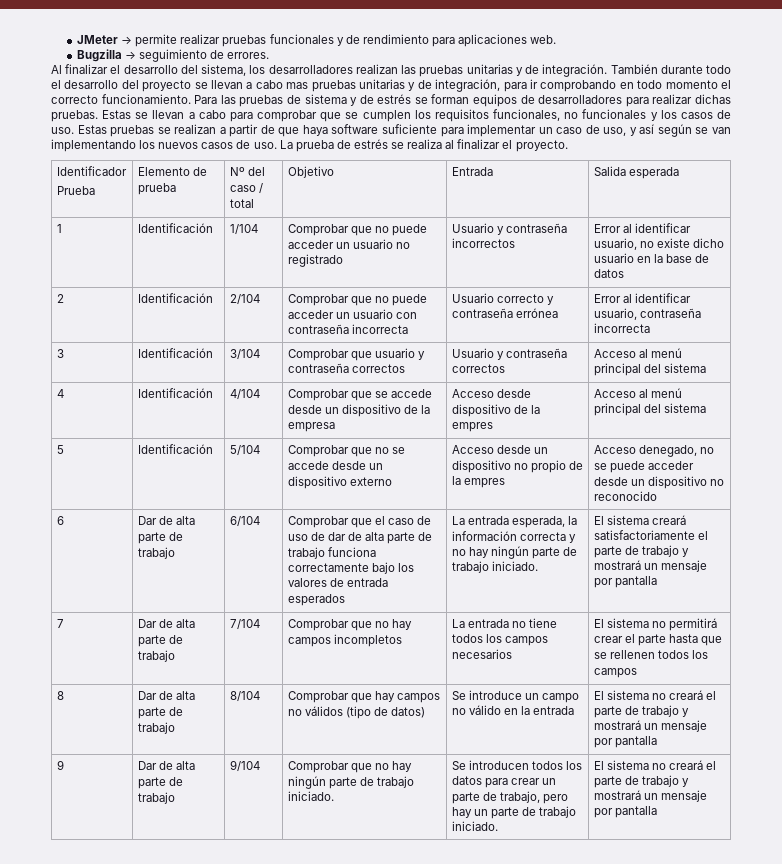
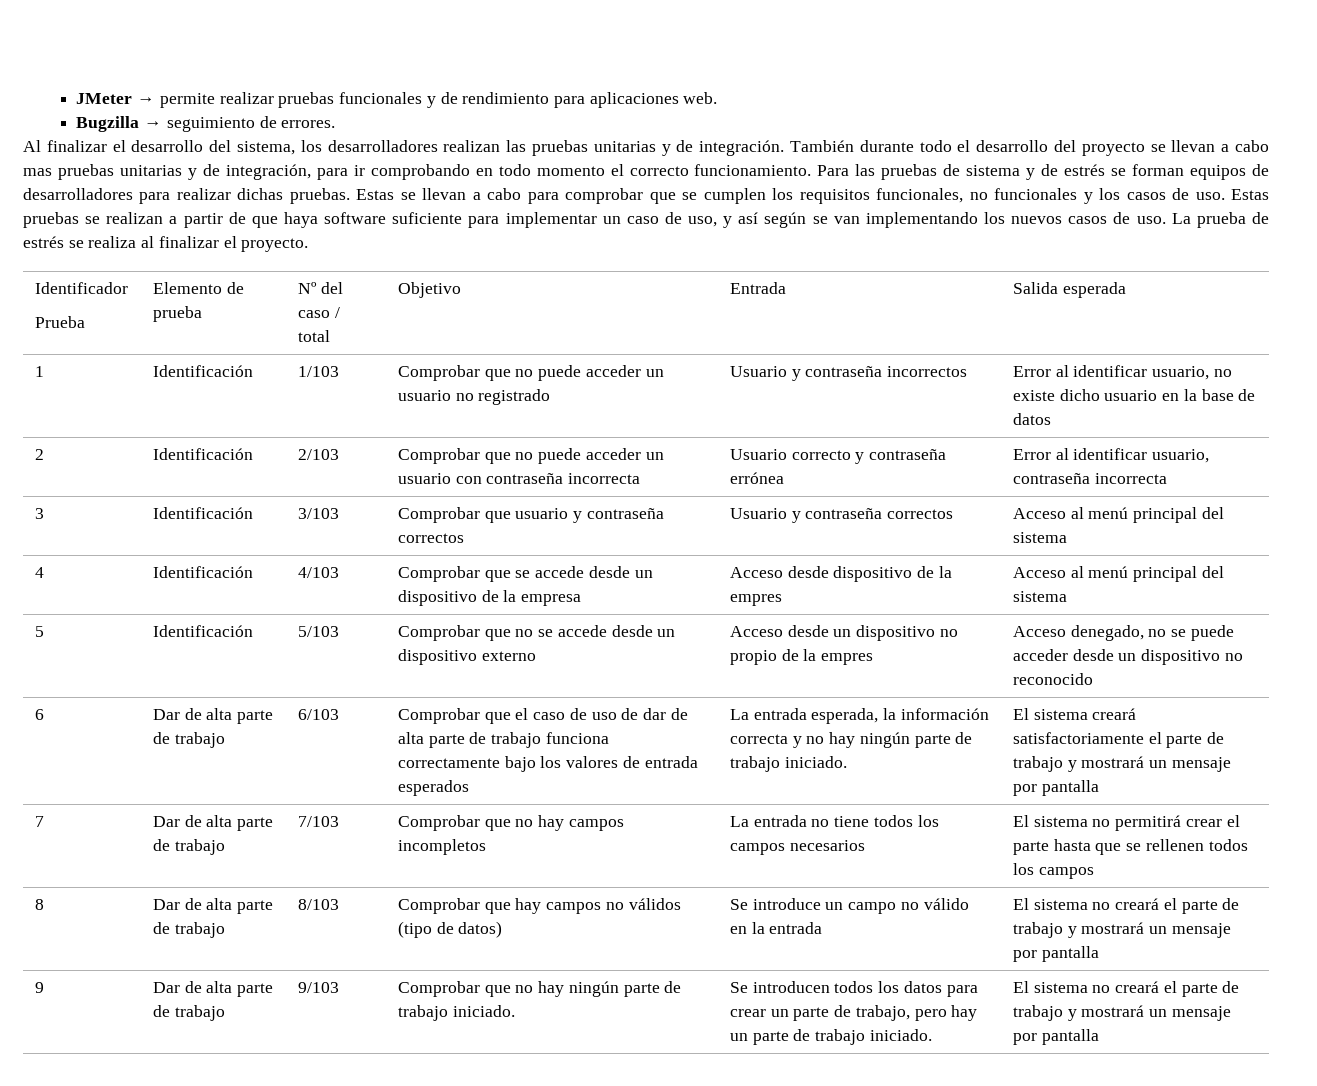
- 1 | Identificación | 1/104 | Comprobar que no puede acceder un usuario no registrado | Usuario y contraseña incorrectos | Error al identificar usuario, no existe dicho usuario en la base de datos
+ 1 | Identificación | 1/103 | Comprobar que no puede acceder un usuario no registrado | Usuario y contraseña incorrectos | Error al identificar usuario, no existe dicho usuario en la base de datos
- 2 | Identificación | 2/104 | Comprobar que no puede acceder un usuario con contraseña incorrecta | Usuario correcto y contraseña errónea | Error al identificar usuario, contraseña incorrecta
+ 2 | Identificación | 2/103 | Comprobar que no puede acceder un usuario con contraseña incorrecta | Usuario correcto y contraseña errónea | Error al identificar usuario, contraseña incorrecta
- 3 | Identificación | 3/104 | Comprobar que usuario y contraseña correctos | Usuario y contraseña correctos | Acceso al menú principal del sistema
+ 3 | Identificación | 3/103 | Comprobar que usuario y contraseña correctos | Usuario y contraseña correctos | Acceso al menú principal del sistema
- 4 | Identificación | 4/104 | Comprobar que se accede desde un dispositivo de la empresa | Acceso desde dispositivo de la empres | Acceso al menú principal del sistema
+ 4 | Identificación | 4/103 | Comprobar que se accede desde un dispositivo de la empresa | Acceso desde dispositivo de la empres | Acceso al menú principal del sistema
- 5 | Identificación | 5/104 | Comprobar que no se accede desde un dispositivo externo | Acceso desde un dispositivo no propio de la empres | Acceso denegado, no se puede acceder desde un dispositivo no reconocido
+ 5 | Identificación | 5/103 | Comprobar que no se accede desde un dispositivo externo | Acceso desde un dispositivo no propio de la empres | Acceso denegado, no se puede acceder desde un dispositivo no reconocido
- 6/104
+ 6/103
- 7 | Dar de alta parte de trabajo | 7/104 | Comprobar que no hay campos incompletos | La entrada no tiene todos los campos necesarios | El sistema no permitirá crear el parte hasta que se rellenen todos los campos
+ 7 | Dar de alta parte de trabajo | 7/103 | Comprobar que no hay campos incompletos | La entrada no tiene todos los campos necesarios | El sistema no permitirá crear el parte hasta que se rellenen todos los campos
- 8 | Dar de alta parte de trabajo | 8/104 | Comprobar que hay campos no válidos (tipo de datos) | Se introduce un campo no válido en la entrada | El sistema no creará el parte de trabajo y mostrará un mensaje por pantalla
+ 8 | Dar de alta parte de trabajo | 8/103 | Comprobar que hay campos no válidos (tipo de datos) | Se introduce un campo no válido en la entrada | El sistema no creará el parte de trabajo y mostrará un mensaje por pantalla
- 9/104
+ 9/103

